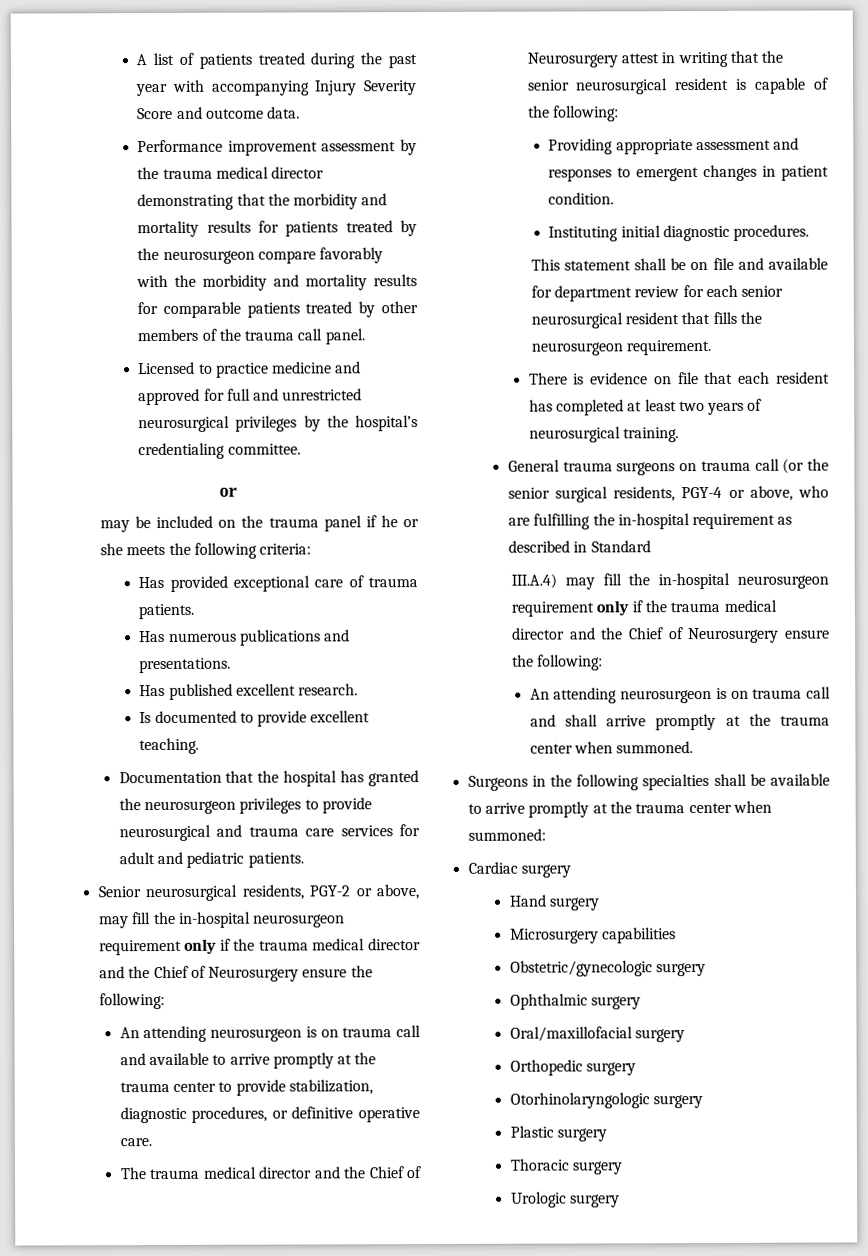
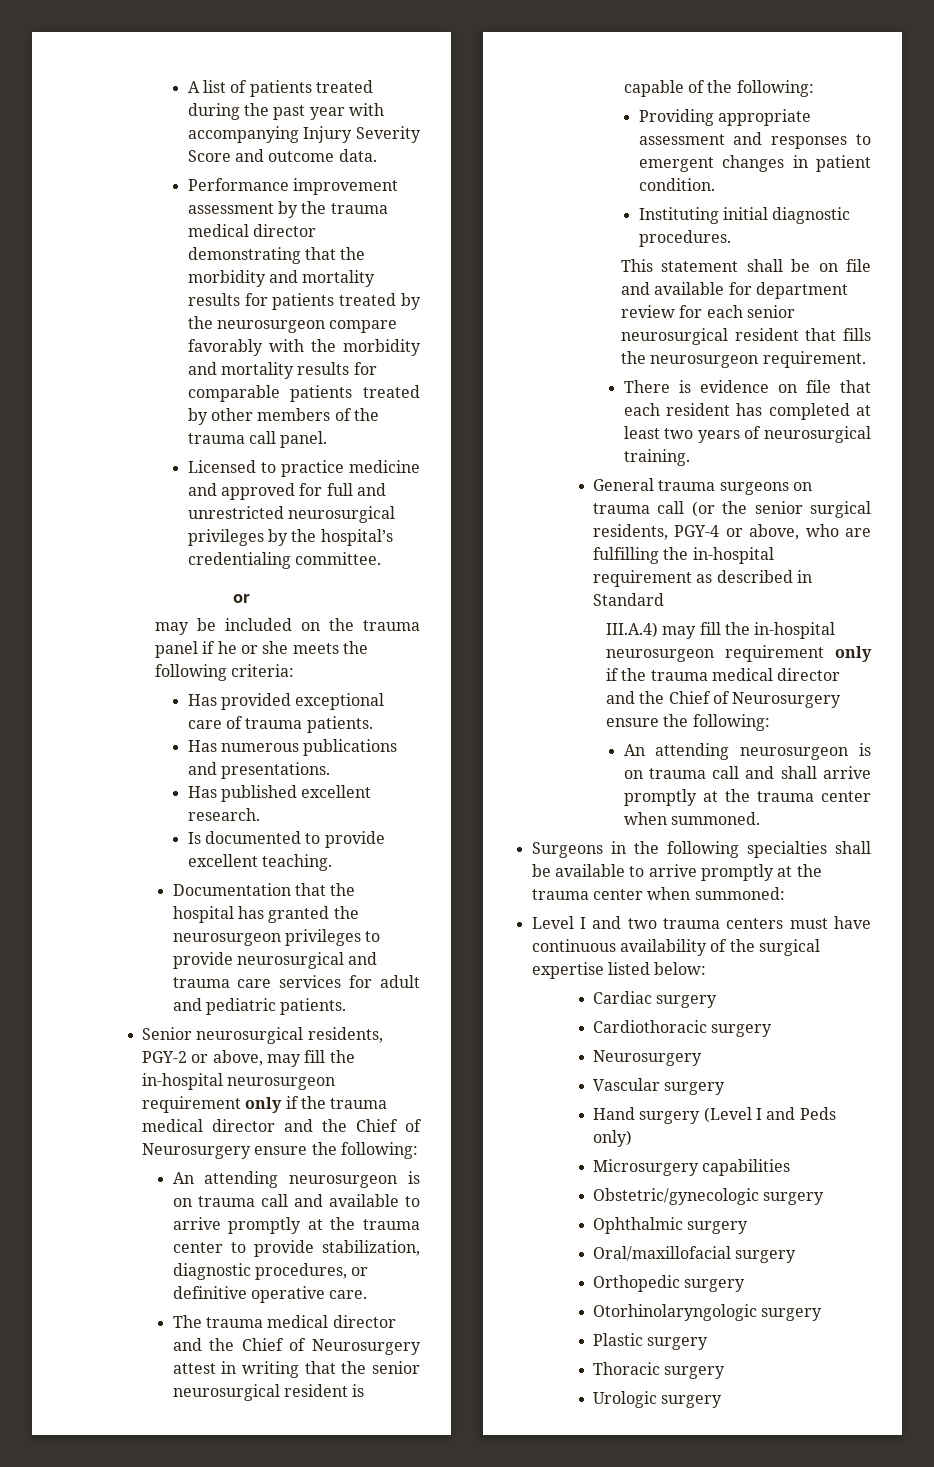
+ Level I and two trauma centers must have continuous availability of the surgical expertise listed below:
  Cardiac surgery
- Hand surgery
+ Cardiothoracic surgery
+ Neurosurgery
+ Vascular surgery
+ Hand surgery (Level I and Peds only)

